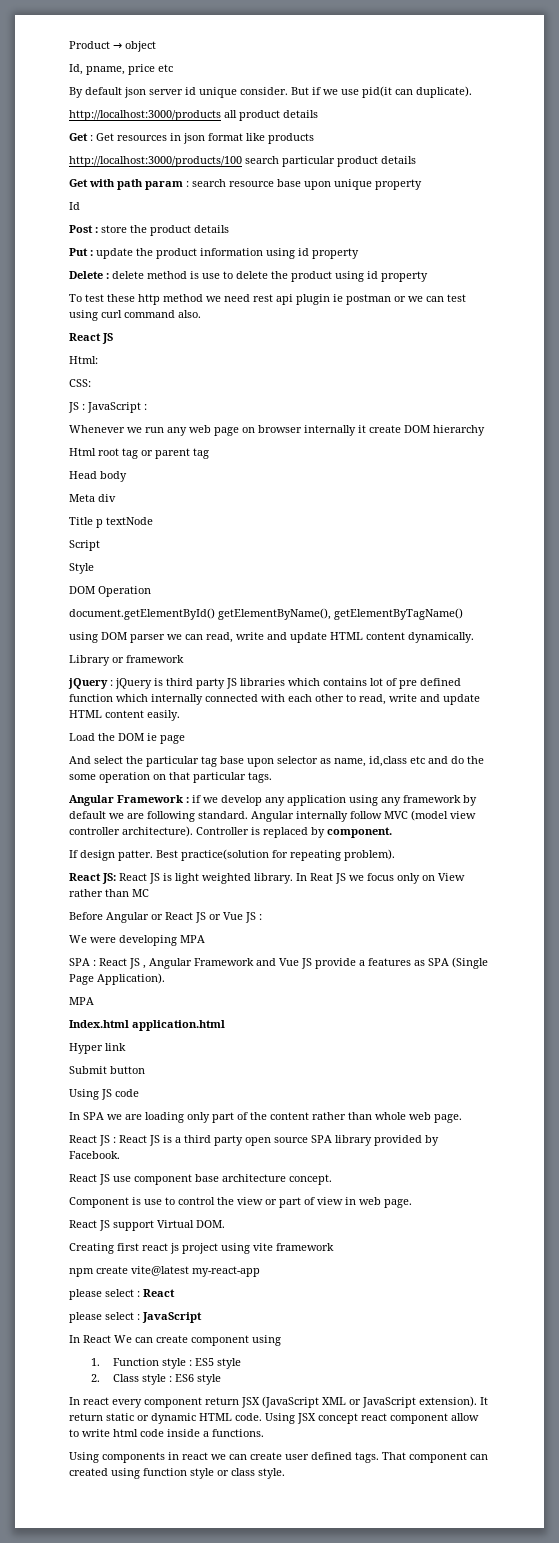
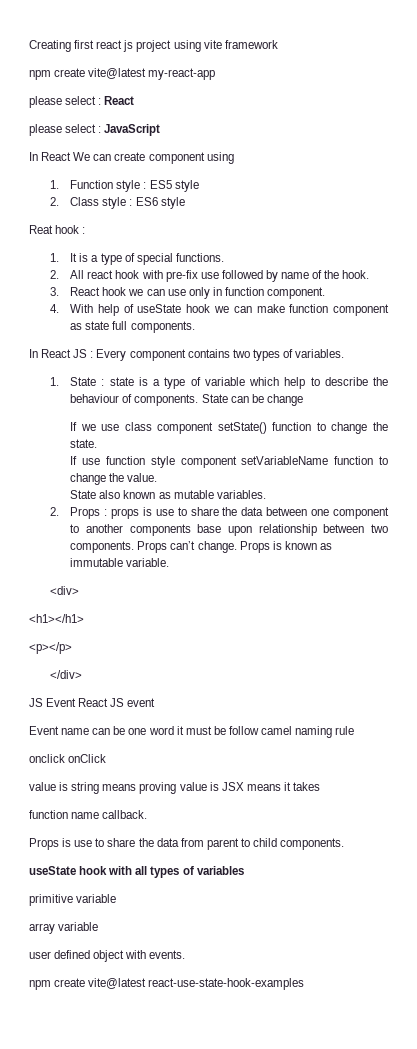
- Product → object
- Id, pname, price etc
- By default json server id unique consider. But if we use pid(it can duplicate).
- http://localhost:3000/products all product details
- Get : Get resources in json format like products
- http://localhost:3000/products/100 search particular product details
- Get with path param : search resource base upon unique property
- Id
- Post : store the product details
- Put : update the product information using id property
- Delete : delete method is use to delete the product using id property
- To test these http method we need rest api plugin ie postman or we can test using curl command also.
- React JS
- Html:
- CSS:
- JS : JavaScript :
- Whenever we run any web page on browser internally it create DOM hierarchy
- Html root tag or parent tag
- Head body
- Meta div
- Title p textNode
- Script
- Style
- DOM Operation
- document.getElementById() getElementByName(), getElementByTagName()
- using DOM parser we can read, write and update HTML content dynamically.
- Library or framework
- jQuery : jQuery is third party JS libraries which contains lot of pre defined function which internally connected with each other to read, write and update HTML content easily.
- Load the DOM ie page
- And select the particular tag base upon selector as name, id,class etc and do the some operation on that particular tags.
- Angular Framework : if we develop any application using any framework by default we are following standard. Angular internally follow MVC (model view controller architecture). Controller is replaced by component.
- If design patter. Best practice(solution for repeating problem).
- React JS: React JS is light weighted library. In Reat JS we focus only on View rather than MC
- Before Angular or React JS or Vue JS :
- We were developing MPA
- SPA : React JS , Angular Framework and Vue JS provide a features as SPA (Single Page Application).
- MPA
- Index.html application.html
- Hyper link
- Submit button
- Using JS code
- In SPA we are loading only part of the content rather than whole web page.
- React JS : React JS is a third party open source SPA library provided by Facebook.
- React JS use component base architecture concept.
- Component is use to control the view or part of view in web page.
- React JS support Virtual DOM.
- In react every component return JSX (JavaScript XML or JavaScript extension). It return static or dynamic HTML code. Using JSX concept react component allow to write html code inside a functions.
- Using components in react we can create user defined tags. That component can created using function style or class style.
+ Reat hook :
+ 1. It is a type of special functions.
+ 2. All react hook with pre-fix use followed by name of the hook.
+ 3. React hook we can use only in function component.
+ 4. With help of useState hook we can make function component as state full components.
+ In React JS : Every component contains two types of variables.
+ 1. State : state is a type of variable which help to describe the behaviour of components. State can be change
+ If we use class component setState() function to change the state.
+ If use function style component setVariableName function to change the value.
+ State also known as mutable variables.
+ 2. Props : props is use to share the data between one component to another components base upon relationship between two components. Props can’t change. Props is known as immutable variable.
+ <div>
+ <h1></h1>
+ <p></p>
+ </div>
+ JS Event React JS event
+ Event name can be one word it must be follow camel naming rule
+ onclick onClick
+ value is string means proving value is JSX means it takes
+ function name callback.
+ Props is use to share the data from parent to child components.
+ useState hook with all types of variables
+ primitive variable
+ array variable
+ user defined object with events.
+ npm create vite@latest react-use-state-hook-examples

